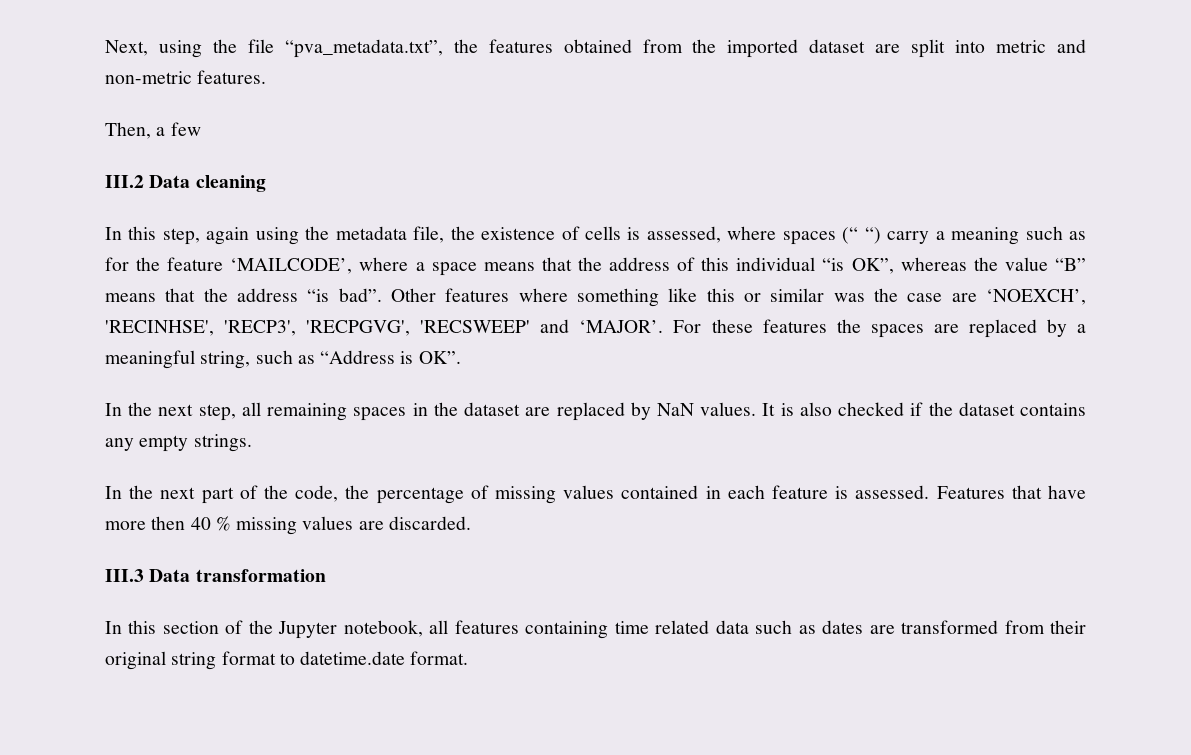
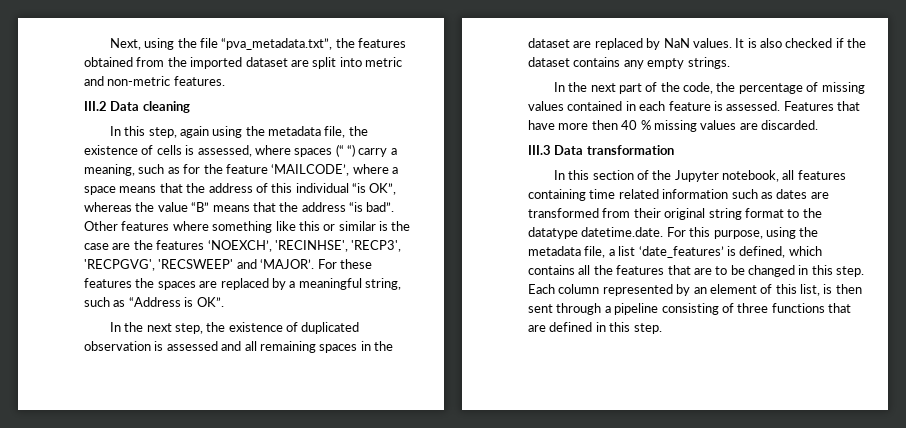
- Then, a few
- In this step, again using the metadata file, the existence of cells is assessed, where spaces (“ “) carry a meaning such as for the feature ‘MAILCODE’, where a space means that the address of this individual “is OK”, whereas the value “B” means that the address “is bad”.
+ In this step, again using the metadata file, the existence of cells is assessed, where spaces (“ “) carry a meaning, such as for the feature ‘MAILCODE’, where a space means that the address of this individual “is OK”, whereas the value “B” means that the address “is bad”.
- Other features where something like this or similar was the case are ‘NOEXCH’, 'RECINHSE', 'RECP3', 'RECPGVG', 'RECSWEEP' and ‘MAJOR’.
+ Other features where something like this or similar is the case are the features ‘NOEXCH’, 'RECINHSE', 'RECP3', 'RECPGVG', 'RECSWEEP' and ‘MAJOR’.
- In the next step, all remaining spaces in the dataset are replaced by NaN values.
+ In the next step, the existence of duplicated observation is assessed and all remaining spaces in the dataset are replaced by NaN values.
- In this section of the Jupyter notebook, all features containing time related data such as dates are transformed from their original string format to datetime.date format.
+ In this section of the Jupyter notebook, all features containing time related information such as dates are transformed from their original string format to the datatype datetime.date. For this purpose, using the metadata file, a list ‘date_features’ is defined, which contains all the features that are to be changed in this step. Each column represented by an element of this list, is then sent through a pipeline consisting of three functions that are defined in this step.

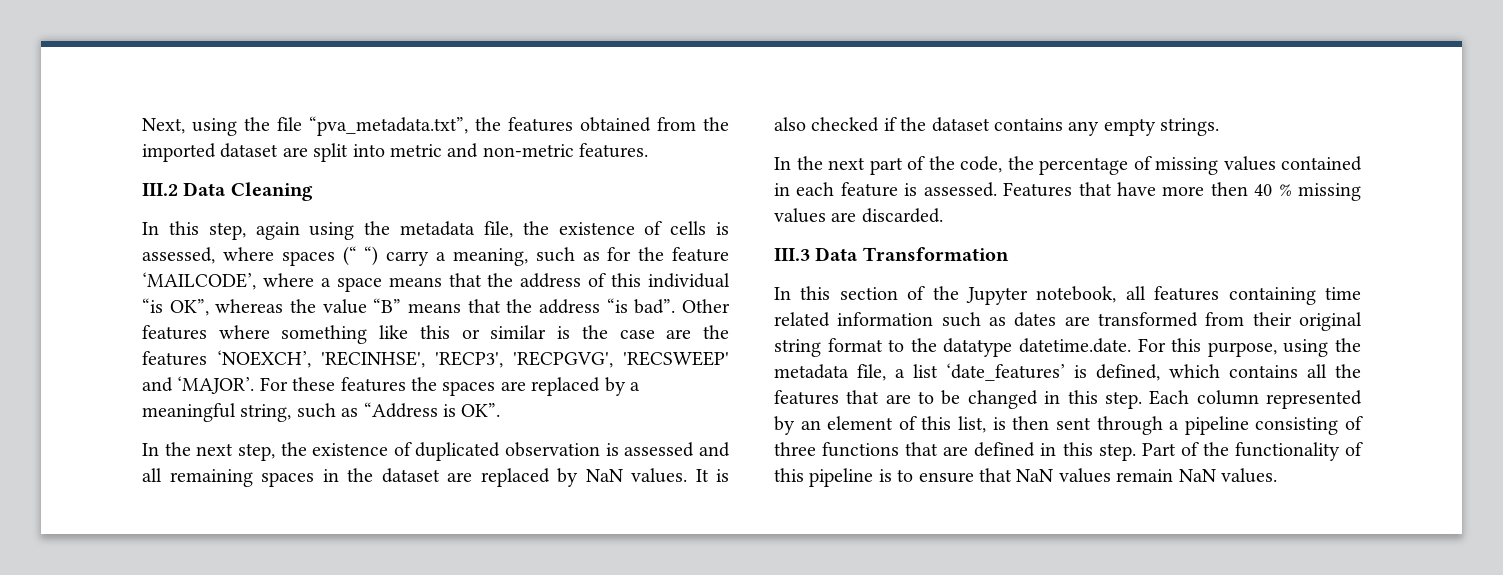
- III.2 Data cleaning
+ III.2 Data Cleaning
- III.3 Data transformation
+ III.3 Data Transformation
+ Part of the functionality of this pipeline is to ensure that NaN values remain NaN values.

